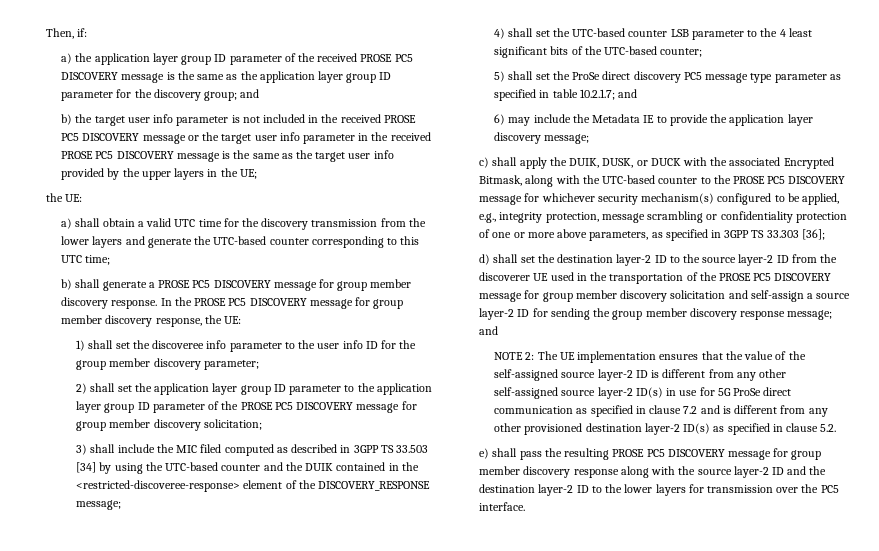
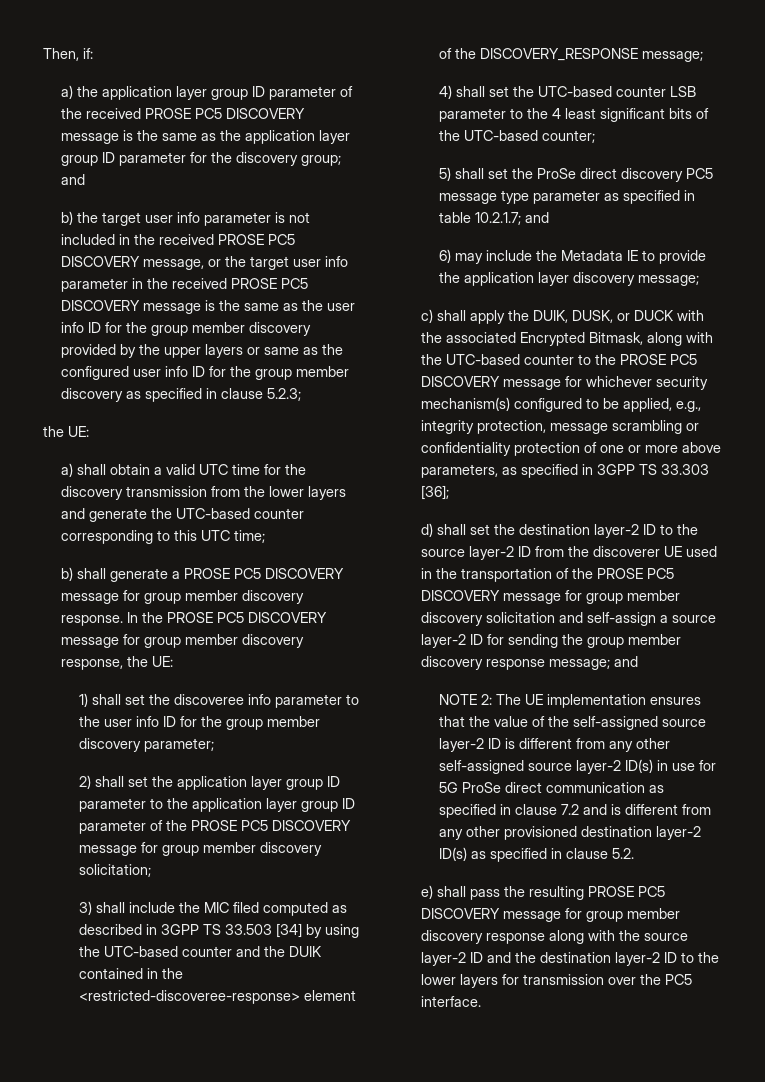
- b) the target user info parameter is not included in the received PROSE PC5 DISCOVERY message or the target user info parameter in the received PROSE PC5 DISCOVERY message is the same as the target user info provided by the upper layers in the UE;
+ b) the target user info parameter is not included in the received PROSE PC5 DISCOVERY message, or the target user info parameter in the received PROSE PC5 DISCOVERY message is the same as the user info ID for the group member discovery provided by the upper layers or same as the configured user info ID for the group member discovery as specified in clause 5.2.3;

